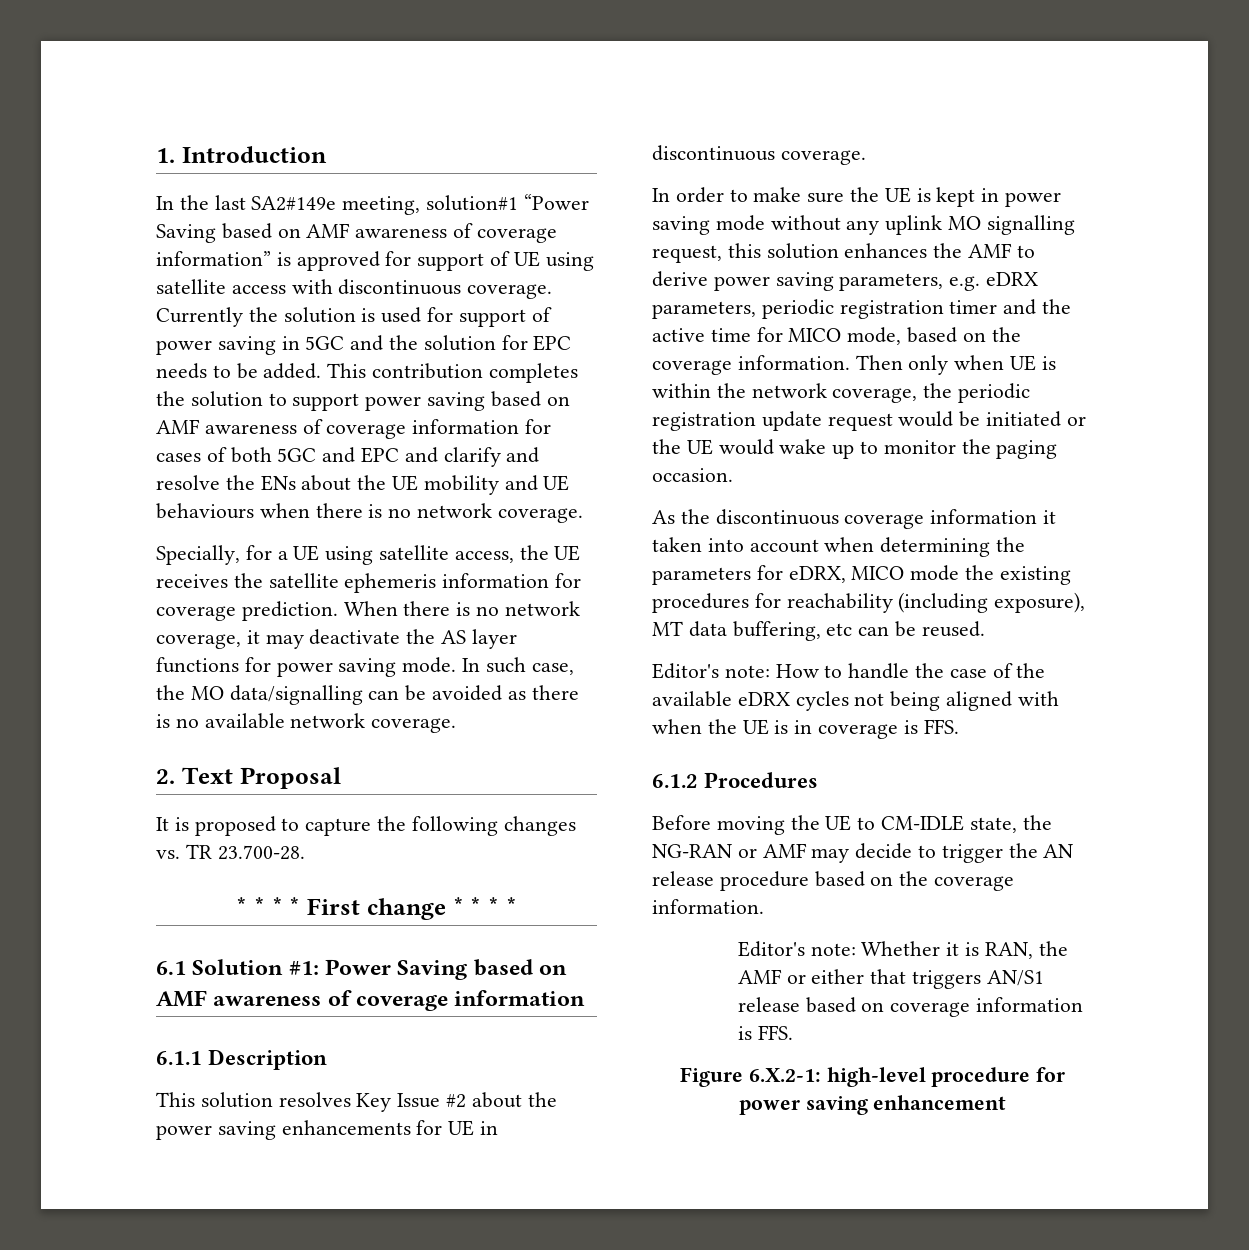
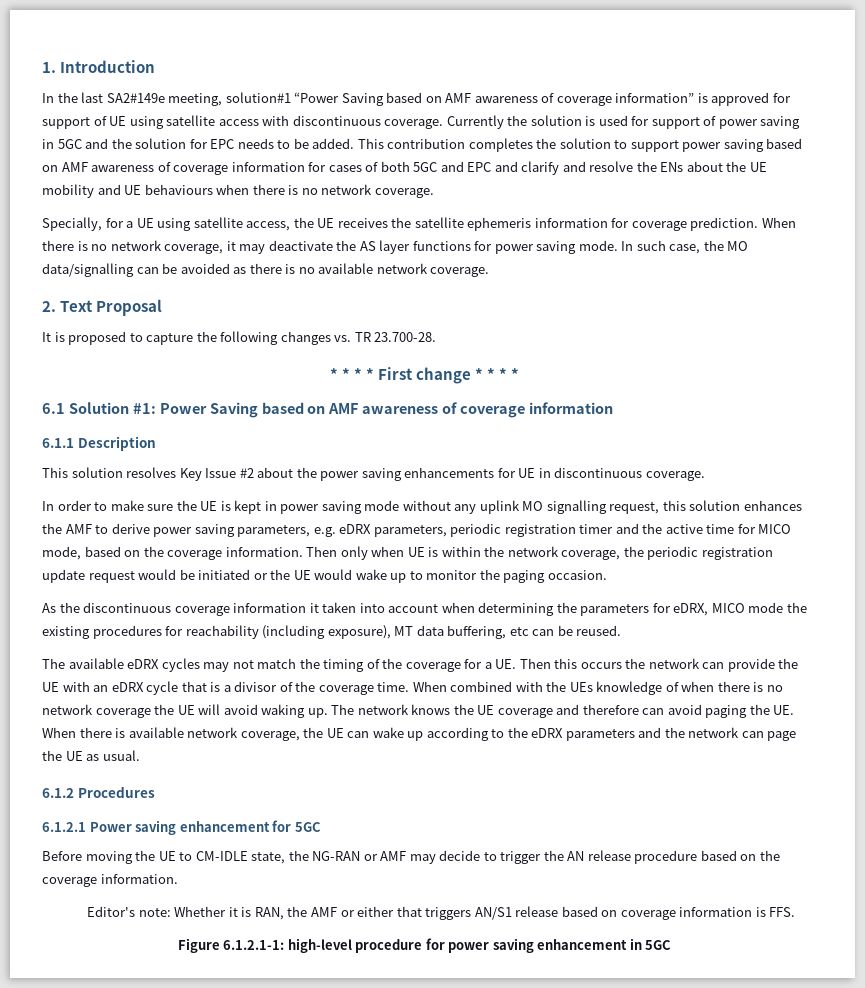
- Editor's note: How to handle the case of the available eDRX cycles not being aligned with when the UE is in coverage is FFS.
+ The available eDRX cycles may not match the timing of the coverage for a UE. Then this occurs the network can provide the UE with an eDRX cycle that is a divisor of the coverage time. When combined with the UEs knowledge of when there is no network coverage the UE will avoid waking up. The network knows the UE coverage and therefore can avoid paging the UE. When there is available network coverage, the UE can wake up according to the eDRX parameters and the network can page the UE as usual.
  6.1.2 Procedures
+ 6.1.2.1 Power saving enhancement for 5GC
- Figure 6.X.2-1: high-level procedure for power saving enhancement
+ Figure 6.1.2.1-1: high-level procedure for power saving enhancement in 5GC

